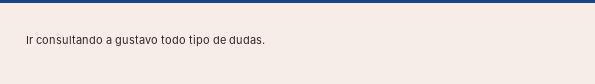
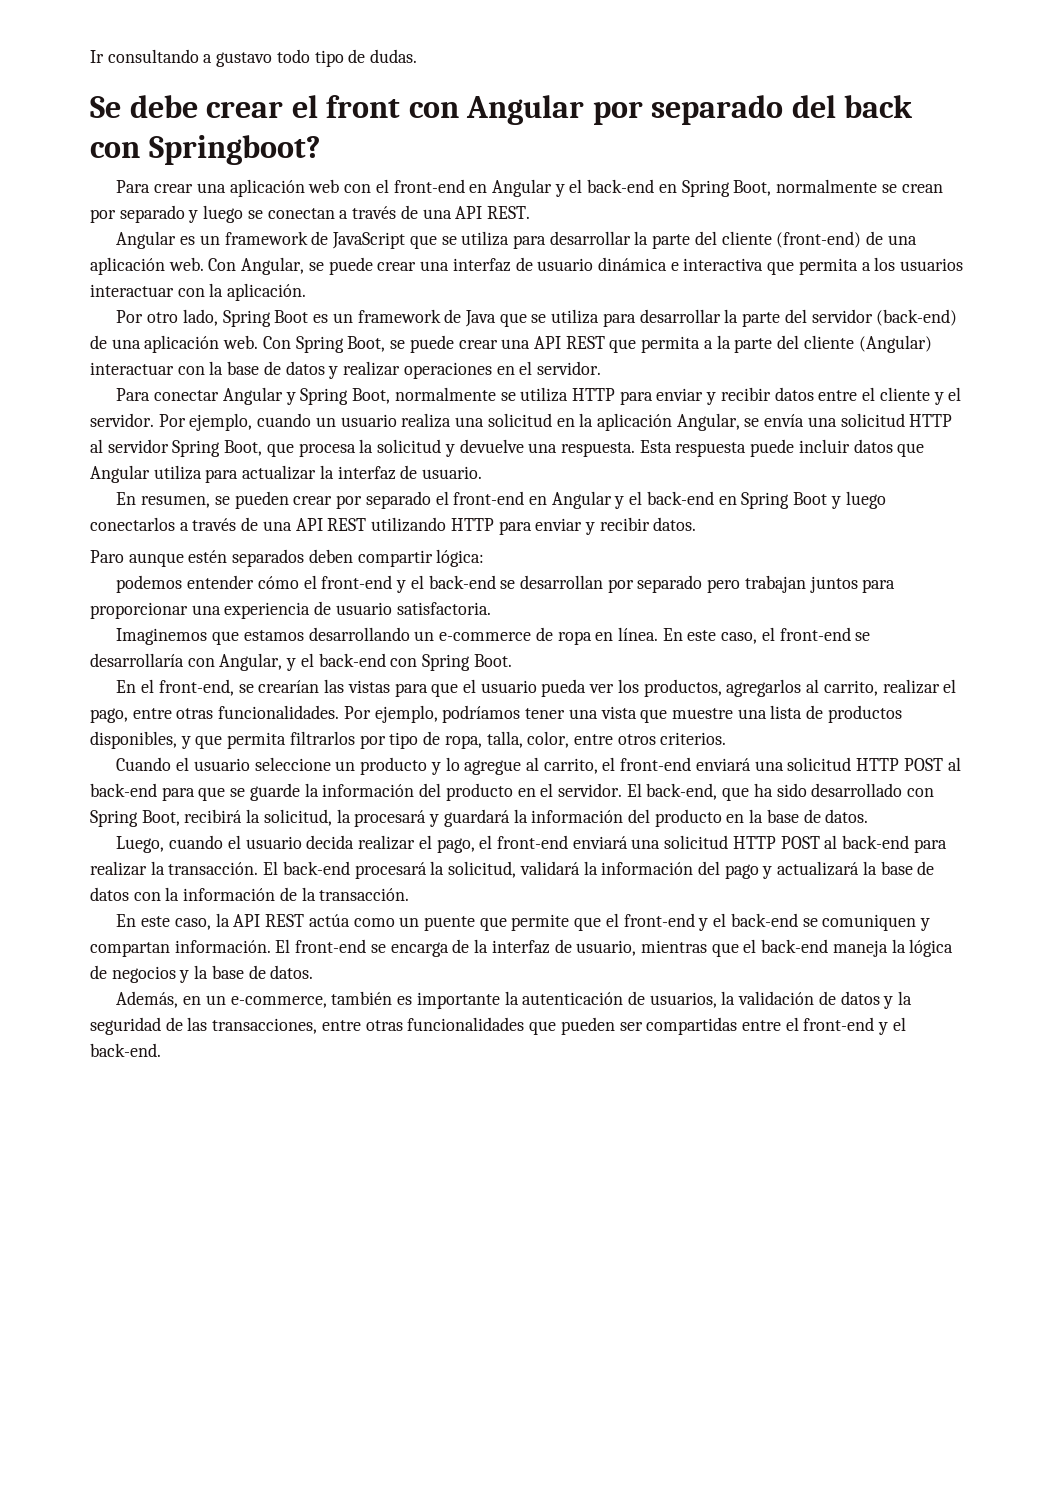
+ Se debe crear el front con Angular por separado del back con Springboot?
+ Para crear una aplicación web con el front-end en Angular y el back-end en Spring Boot, normalmente se crean por separado y luego se conectan a través de una API REST.
+ Angular es un framework de JavaScript que se utiliza para desarrollar la parte del cliente (front-end) de una aplicación web. Con Angular, se puede crear una interfaz de usuario dinámica e interactiva que permita a los usuarios interactuar con la aplicación.
+ Por otro lado, Spring Boot es un framework de Java que se utiliza para desarrollar la parte del servidor (back-end) de una aplicación web. Con Spring Boot, se puede crear una API REST que permita a la parte del cliente (Angular) interactuar con la base de datos y realizar operaciones en el servidor.
+ Para conectar Angular y Spring Boot, normalmente se utiliza HTTP para enviar y recibir datos entre el cliente y el servidor. Por ejemplo, cuando un usuario realiza una solicitud en la aplicación Angular, se envía una solicitud HTTP al servidor Spring Boot, que procesa la solicitud y devuelve una respuesta. Esta respuesta puede incluir datos que Angular utiliza para actualizar la interfaz de usuario.
+ En resumen, se pueden crear por separado el front-end en Angular y el back-end en Spring Boot y luego conectarlos a través de una API REST utilizando HTTP para enviar y recibir datos.
+ Paro aunque estén separados deben compartir lógica:
+ podemos entender cómo el front-end y el back-end se desarrollan por separado pero trabajan juntos para proporcionar una experiencia de usuario satisfactoria.
+ Imaginemos que estamos desarrollando un e-commerce de ropa en línea. En este caso, el front-end se desarrollaría con Angular, y el back-end con Spring Boot.
+ En el front-end, se crearían las vistas para que el usuario pueda ver los productos, agregarlos al carrito, realizar el pago, entre otras funcionalidades. Por ejemplo, podríamos tener una vista que muestre una lista de productos disponibles, y que permita filtrarlos por tipo de ropa, talla, color, entre otros criterios.
+ Cuando el usuario seleccione un producto y lo agregue al carrito, el front-end enviará una solicitud HTTP POST al back-end para que se guarde la información del producto en el servidor. El back-end, que ha sido desarrollado con Spring Boot, recibirá la solicitud, la procesará y guardará la información del producto en la base de datos.
+ Luego, cuando el usuario decida realizar el pago, el front-end enviará una solicitud HTTP POST al back-end para realizar la transacción. El back-end procesará la solicitud, validará la información del pago y actualizará la base de datos con la información de la transacción.
+ En este caso, la API REST actúa como un puente que permite que el front-end y el back-end se comuniquen y compartan información. El front-end se encarga de la interfaz de usuario, mientras que el back-end maneja la lógica de negocios y la base de datos.
+ Además, en un e-commerce, también es importante la autenticación de usuarios, la validación de datos y la seguridad de las transacciones, entre otras funcionalidades que pueden ser compartidas entre el front-end y el back-end.

